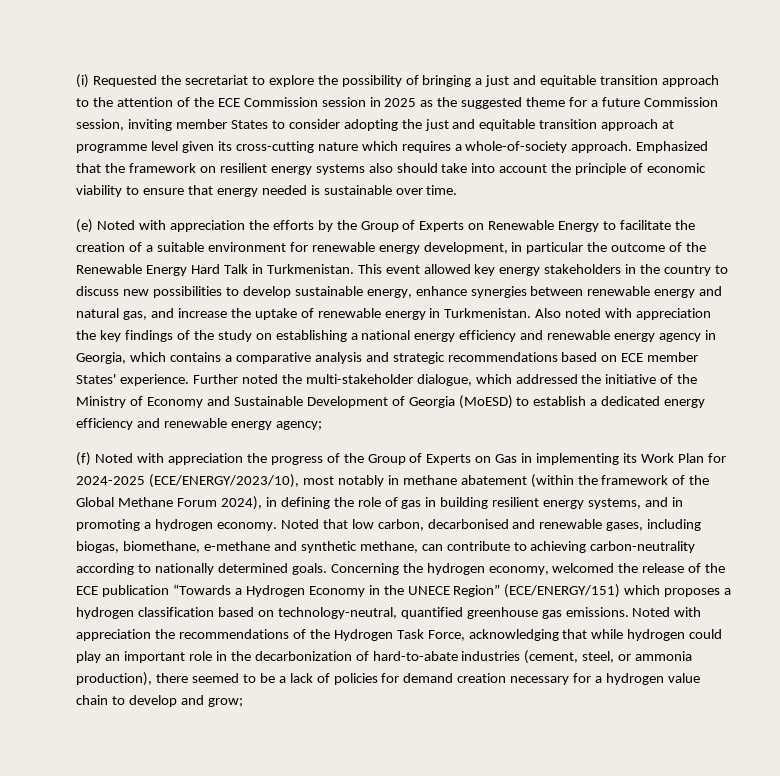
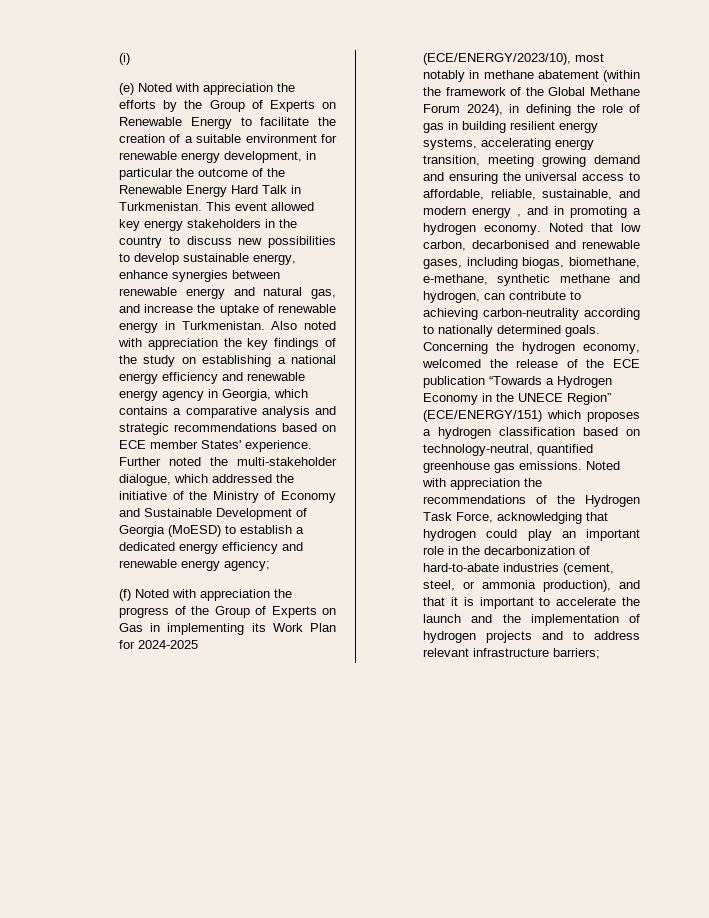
- (i) Requested the secretariat to explore the possibility of bringing a just and equitable transition approach to the attention of the ECE Commission session in 2025 as the suggested theme for a future Commission session, inviting member States to consider adopting the just and equitable transition approach at programme level given its cross-cutting nature which requires a whole-of-society approach. Emphasized that the framework on resilient energy systems also should take into account the principle of economic viability to ensure that energy needed is sustainable over time.
+ (i)
- (f) Noted with appreciation the progress of the Group of Experts on Gas in implementing its Work Plan for 2024-2025 (ECE/ENERGY/2023/10), most notably in methane abatement (within the framework of the Global Methane Forum 2024), in defining the role of gas in building resilient energy systems, and in promoting a hydrogen economy.
+ (f) Noted with appreciation the progress of the Group of Experts on Gas in implementing its Work Plan for 2024-2025 (ECE/ENERGY/2023/10), most notably in methane abatement (within the framework of the Global Methane Forum 2024), in defining the role of gas in building resilient energy systems, accelerating energy transition, meeting growing demand and ensuring the universal access to affordable, reliable, sustainable, and modern energy , and in promoting a hydrogen economy.
- Noted that low carbon, decarbonised and renewable gases, including biogas, biomethane, e-methane and synthetic methane, can contribute to achieving carbon-neutrality according to nationally determined goals.
+ Noted that low carbon, decarbonised and renewable gases, including biogas, biomethane, e-methane, synthetic methane and hydrogen, can contribute to achieving carbon-neutrality according to nationally determined goals.
- Noted with appreciation the recommendations of the Hydrogen Task Force, acknowledging that while hydrogen could play an important role in the decarbonization of hard-to-abate industries (cement, steel, or ammonia production), there seemed to be a lack of policies for demand creation necessary for a hydrogen value chain to develop and grow;
+ Noted with appreciation the recommendations of the Hydrogen Task Force, acknowledging that hydrogen could play an important role in the decarbonization of hard-to-abate industries (cement, steel, or ammonia production), and that it is important to accelerate the launch and the implementation of hydrogen projects and to address relevant infrastructure barriers;

